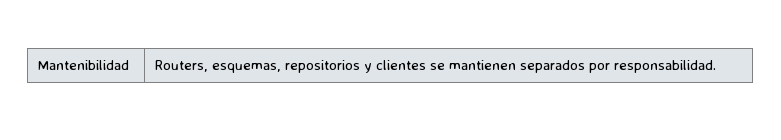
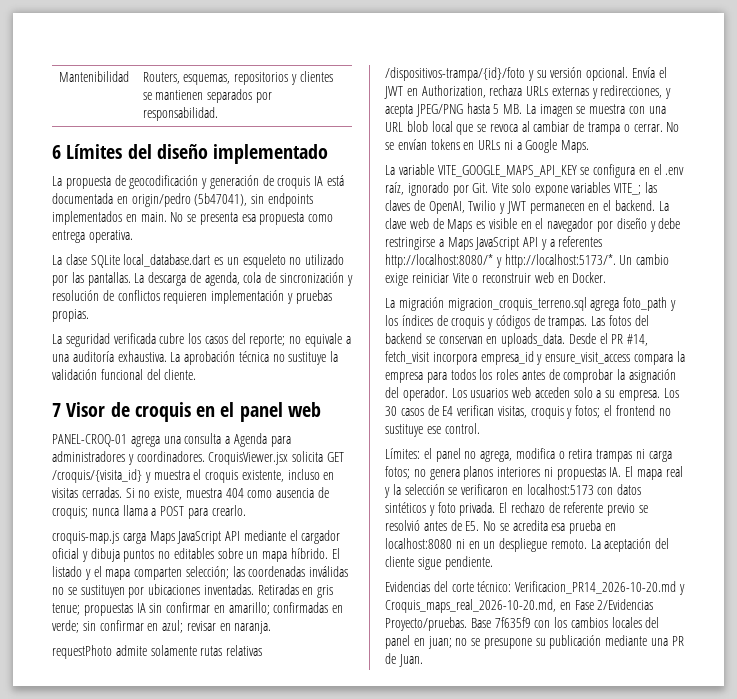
+ 6 Límites del diseño implementado
+ La propuesta de geocodificación y generación de croquis IA está documentada en origin/pedro (5b47041), sin endpoints implementados en main. No se presenta esa propuesta como entrega operativa.
+ La clase SQLite local_database.dart es un esqueleto no utilizado por las pantallas. La descarga de agenda, cola de sincronización y resolución de conflictos requieren implementación y pruebas propias.
+ La seguridad verificada cubre los casos del reporte; no equivale a una auditoría exhaustiva. La aprobación técnica no sustituye la validación funcional del cliente.
+ 7 Visor de croquis en el panel web
+ PANEL-CROQ-01 agrega una consulta a Agenda para administradores y coordinadores. CroquisViewer.jsx solicita GET /croquis/{visita_id} y muestra el croquis existente, incluso en visitas cerradas. Si no existe, muestra 404 como ausencia de croquis; nunca llama a POST para crearlo.
+ croquis-map.js carga Maps JavaScript API mediante el cargador oficial y dibuja puntos no editables sobre un mapa híbrido. El listado y el mapa comparten selección; las coordenadas inválidas no se sustituyen por ubicaciones inventadas. Retiradas en gris tenue; propuestas IA sin confirmar en amarillo; confirmadas en verde; sin confirmar en azul; revisar en naranja.
+ requestPhoto admite solamente rutas relativas /dispositivos-trampa/{id}/foto y su versión opcional. Envía el JWT en Authorization, rechaza URLs externas y redirecciones, y acepta JPEG/PNG hasta 5 MB. La imagen se muestra con una URL blob local que se revoca al cambiar de trampa o cerrar. No se envían tokens en URLs ni a Google Maps.
+ La variable VITE_GOOGLE_MAPS_API_KEY se configura en el .env raíz, ignorado por Git. Vite solo expone variables VITE_; las claves de OpenAI, Twilio y JWT permanecen en el backend. La clave web de Maps es visible en el navegador por diseño y debe restringirse a Maps JavaScript API y a referentes http://localhost:8080/* y http://localhost:5173/*. Un cambio exige reiniciar Vite o reconstruir web en Docker.
+ La migración migracion_croquis_terreno.sql agrega foto_path y los índices de croquis y códigos de trampas. Las fotos del backend se conservan en uploads_data. Desde el PR #14, fetch_visit incorpora empresa_id y ensure_visit_access compara la empresa para todos los roles antes de comprobar la asignación del operador. Los usuarios web acceden solo a su empresa. Los 30 casos de E4 verifican visitas, croquis y fotos; el frontend no sustituye ese control.
+ Límites: el panel no agrega, modifica o retira trampas ni carga fotos; no genera planos interiores ni propuestas IA. El mapa real y la selección se verificaron en localhost:5173 con datos sintéticos y foto privada. El rechazo de referente previo se resolvió antes de E5. No se acredita esa prueba en localhost:8080 ni en un despliegue remoto. La aceptación del cliente sigue pendiente.
+ Evidencias del corte técnico: Verificacion_PR14_2026-10-20.md y Croquis_maps_real_2026-10-20.md, en Fase 2/Evidencias Proyecto/pruebas. Base 7f635f9 con los cambios locales del panel en juan; no se presupone su publicación mediante una PR de Juan.

